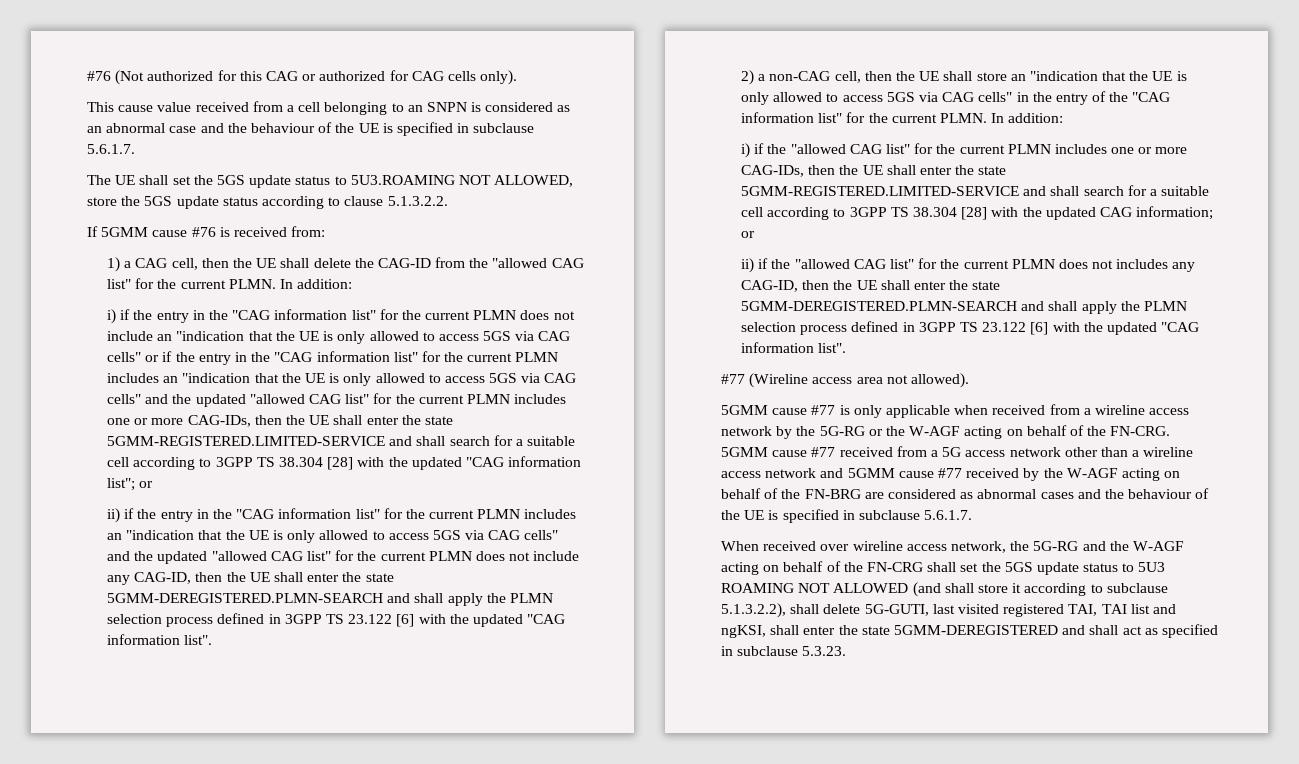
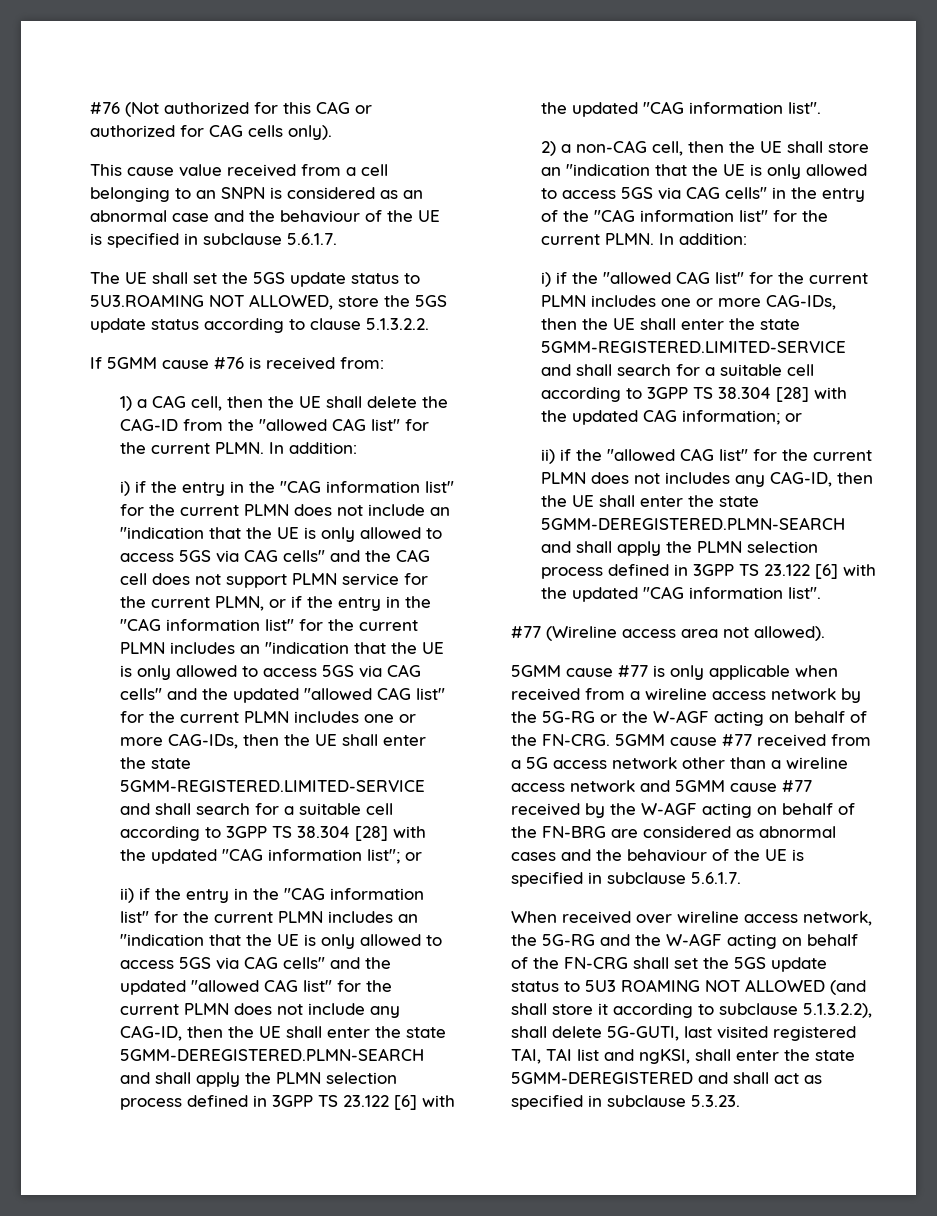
- i) if the entry in the "CAG information list" for the current PLMN does not include an "indication that the UE is only allowed to access 5GS via CAG cells" or if the entry in the "CAG information list" for the current PLMN includes an "indication that the UE is only allowed to access 5GS via CAG cells" and the updated "allowed CAG list" for the current PLMN includes one or more CAG-IDs, then the UE shall enter the state 5GMM-REGISTERED.LIMITED-SERVICE and shall search for a suitable cell according to 3GPP TS 38.304 [28] with the updated "CAG information list";
+ i) if the entry in the "CAG information list" for the current PLMN does not include an "indication that the UE is only allowed to access 5GS via CAG cells" and the CAG cell does not support PLMN service for the current PLMN, or if the entry in the "CAG information list" for the current PLMN includes an "indication that the UE is only allowed to access 5GS via CAG cells" and the updated "allowed CAG list" for the current PLMN includes one or more CAG-IDs, then the UE shall enter the state 5GMM-REGISTERED.LIMITED-SERVICE and shall search for a suitable cell according to 3GPP TS 38.304 [28] with the updated "CAG information list";

